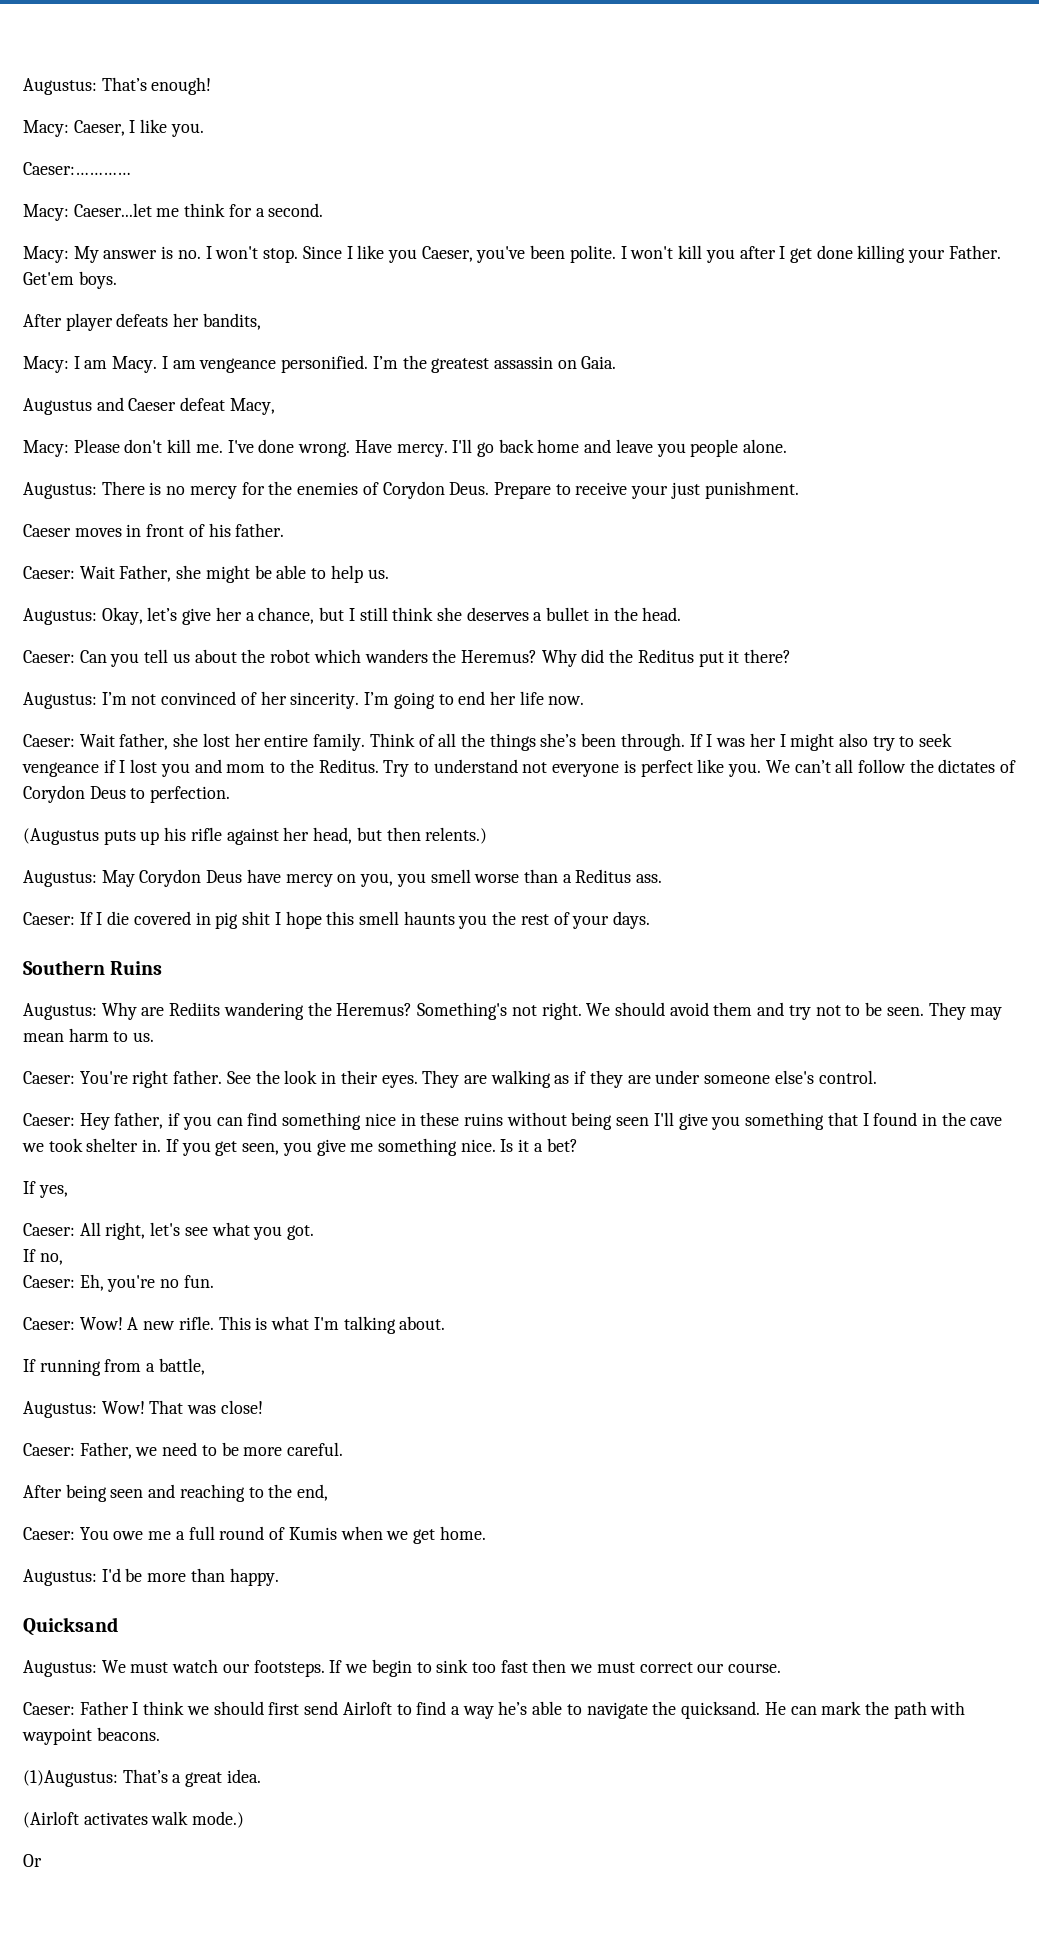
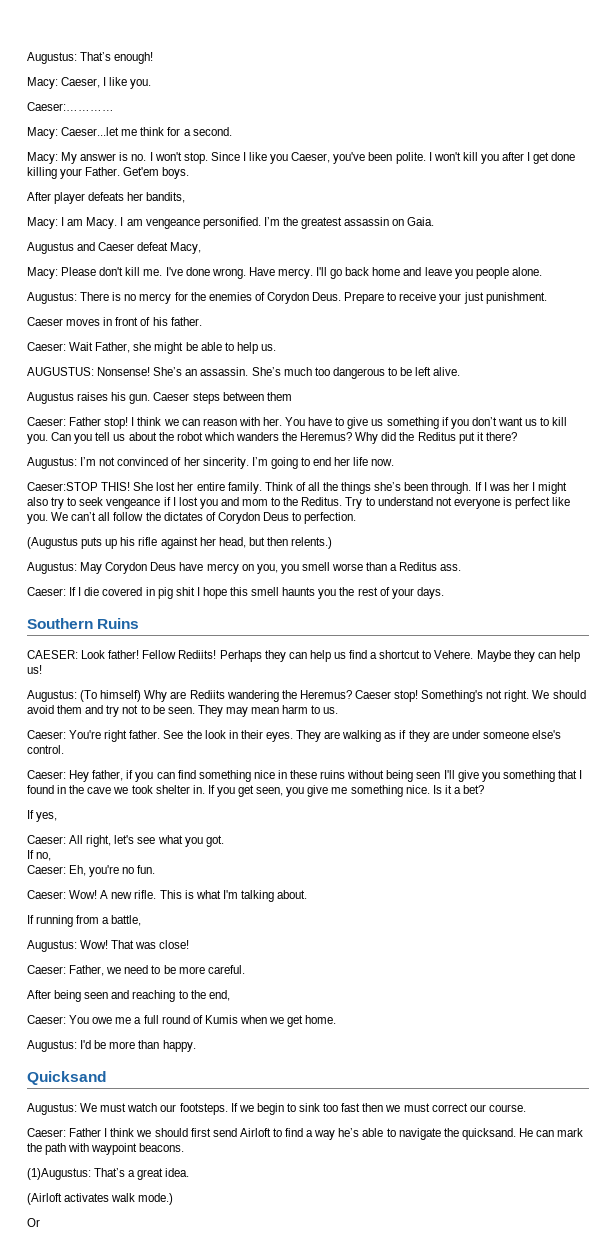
- Augustus: Okay, let’s give her a chance, but I still think she deserves a bullet in the head.
- Caeser: Can you tell us about the robot which wanders the Heremus?
+ AUGUSTUS: Nonsense! She’s an assassin. She’s much too dangerous to be left alive.
+ Augustus raises his gun. Caeser steps between them
+ Caeser: Father stop! I think we can reason with her. You have to give us something if you don’t want us to kill you. Can you tell us about the robot which wanders the Heremus?
- Caeser: Wait father, she lost her entire family.
+ Caeser:STOP THIS! She lost her entire family.
- Augustus: Why are Rediits wandering the Heremus?
+ CAESER: Look father! Fellow Rediits! Perhaps they can help us find a shortcut to Vehere. Maybe they can help us!
+ Augustus: (To himself) Why are Rediits wandering the Heremus?
+ Caeser stop!

